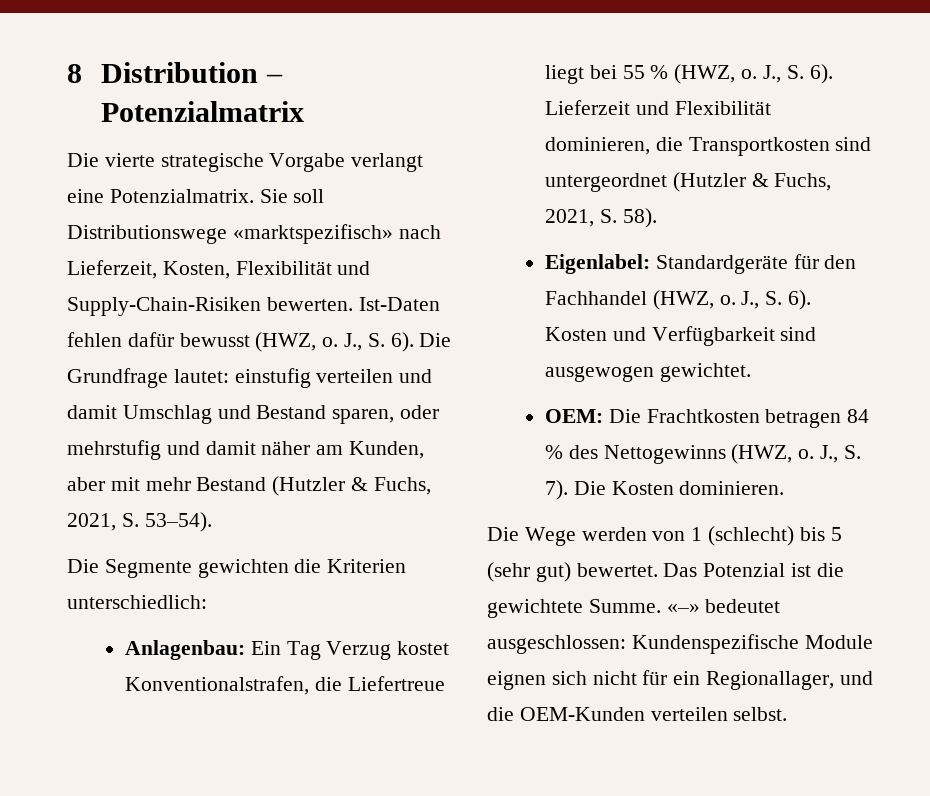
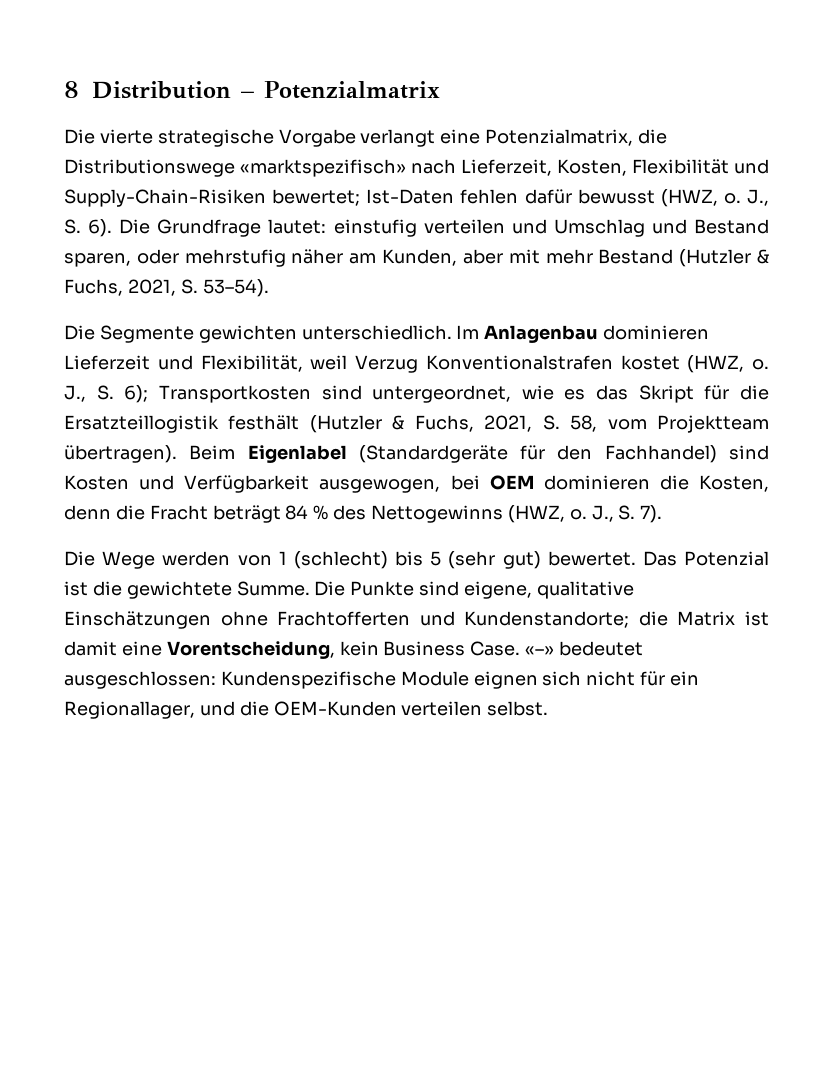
- Die vierte strategische Vorgabe verlangt eine Potenzialmatrix. Sie soll Distributionswege «marktspezifisch» nach Lieferzeit, Kosten, Flexibilität und Supply-Chain-Risiken bewerten. Ist-Daten fehlen dafür bewusst (HWZ, o.
+ Die vierte strategische Vorgabe verlangt eine Potenzialmatrix, die Distributionswege «marktspezifisch» nach Lieferzeit, Kosten, Flexibilität und Supply-Chain-Risiken bewertet; Ist-Daten fehlen dafür bewusst (HWZ, o.
- Die Grundfrage lautet: einstufig verteilen und damit Umschlag und Bestand sparen, oder mehrstufig und damit näher am Kunden, aber mit mehr Bestand (Hutzler & Fuchs, 2021, S. 53–54).
+ Die Grundfrage lautet: einstufig verteilen und Umschlag und Bestand sparen, oder mehrstufig näher am Kunden, aber mit mehr Bestand (Hutzler & Fuchs, 2021, S. 53–54).
- Die Segmente gewichten die Kriterien unterschiedlich:
- Anlagenbau: Ein Tag Verzug kostet Konventionalstrafen, die Liefertreue liegt bei 55 % (HWZ, o. J., S. 6). Lieferzeit und Flexibilität dominieren, die Transportkosten sind untergeordnet (Hutzler & Fuchs, 2021, S. 58).
- Eigenlabel: Standardgeräte für den Fachhandel (HWZ, o. J., S. 6). Kosten und Verfügbarkeit sind ausgewogen gewichtet.
- OEM: Die Frachtkosten betragen 84 % des Nettogewinns (HWZ, o.
+ Die Segmente gewichten unterschiedlich. Im Anlagenbau dominieren Lieferzeit und Flexibilität, weil Verzug Konventionalstrafen kostet (HWZ, o. J., S. 6); Transportkosten sind untergeordnet, wie es das Skript für die Ersatzteillogistik festhält (Hutzler & Fuchs, 2021, S. 58, vom Projektteam übertragen). Beim Eigenlabel (Standardgeräte für den Fachhandel) sind Kosten und Verfügbarkeit ausgewogen, bei OEM dominieren die Kosten, denn die Fracht beträgt 84 % des Nettogewinns (HWZ, o.
- Die Kosten dominieren.
+ Die Punkte sind eigene, qualitative Einschätzungen ohne Frachtofferten und Kundenstandorte; die Matrix ist damit eine Vorentscheidung, kein Business Case.

